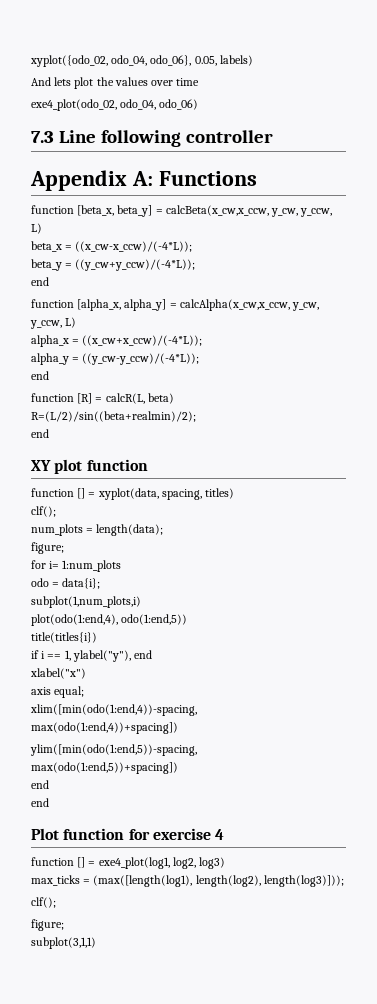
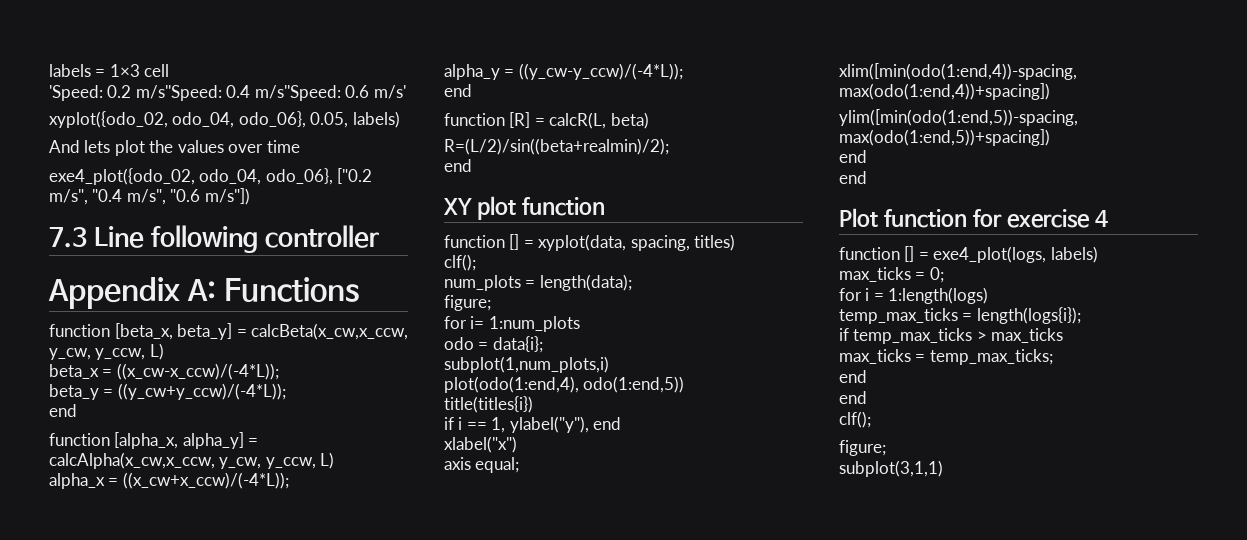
+ labels = 1×3 cell
+ 'Speed: 0.2 m/s''Speed: 0.4 m/s''Speed: 0.6 m/s'
- exe4_plot(odo_02, odo_04, odo_06)
+ exe4_plot({odo_02, odo_04, odo_06}, ["0.2 m/s", "0.4 m/s", "0.6 m/s"])
- function [] = exe4_plot(log1, log2, log3)
- max_ticks = (max([length(log1), length(log2), length(log3)]));
+ function [] = exe4_plot(logs, labels)
+ max_ticks = 0;
+ for i = 1:length(logs)
+ temp_max_ticks = length(logs{i});
+ if temp_max_ticks > max_ticks
+ max_ticks = temp_max_ticks;
+ end
+ end

